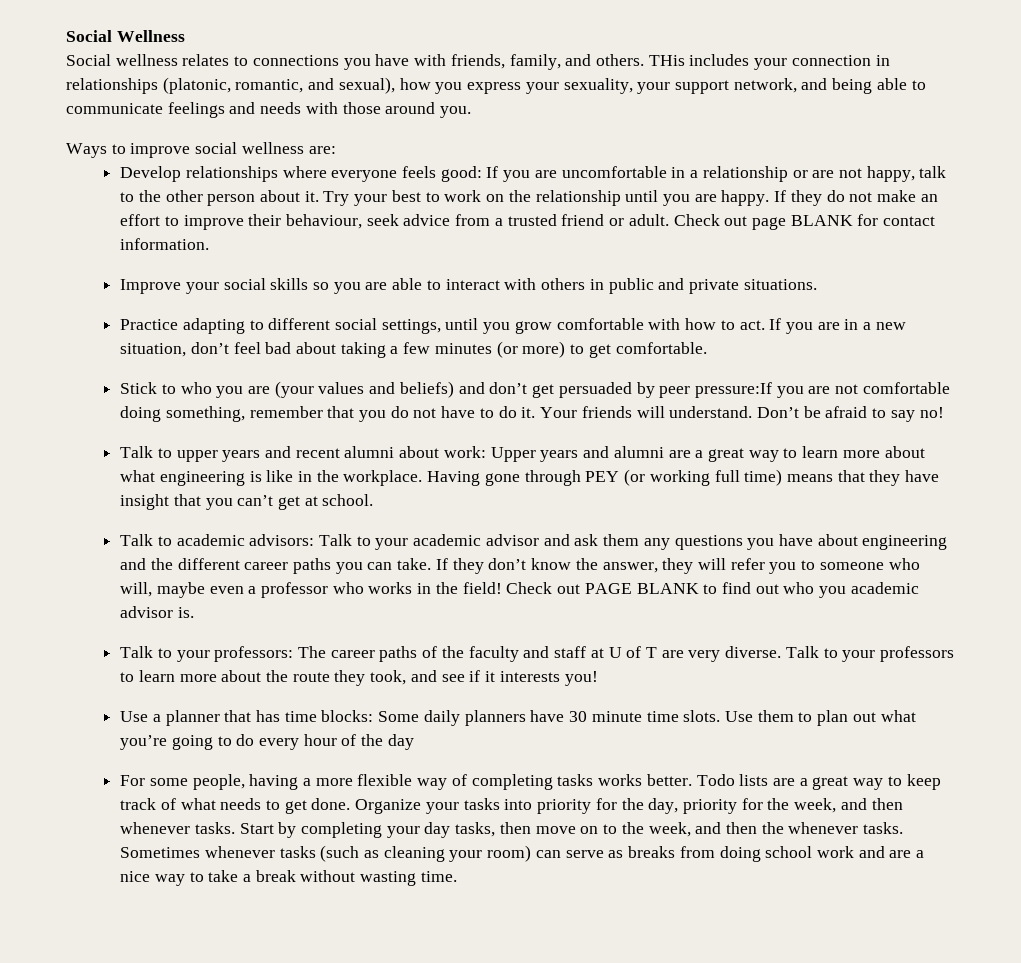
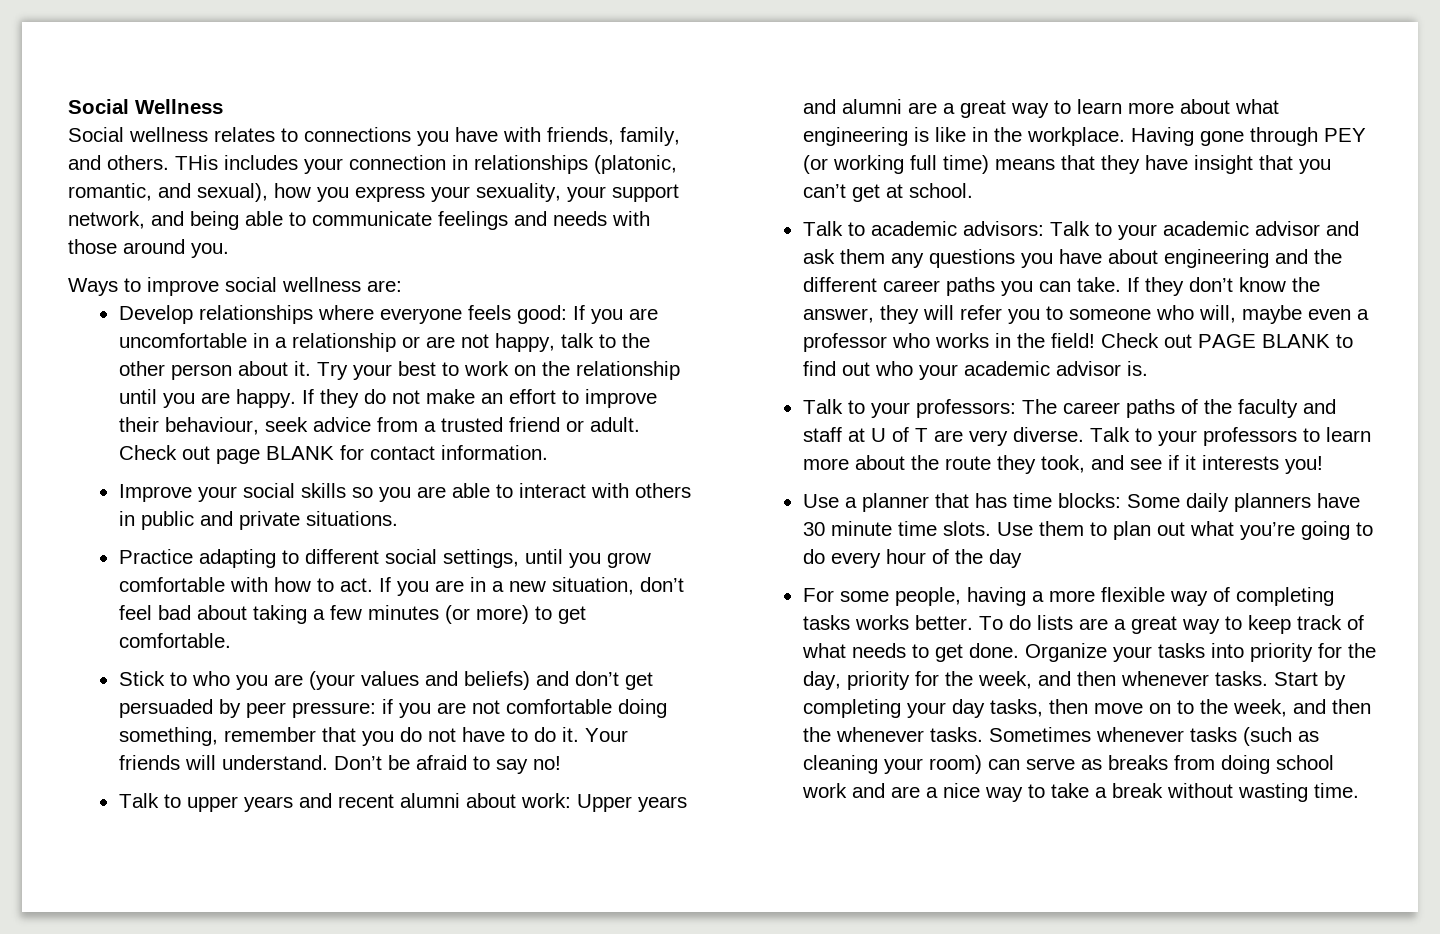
- Stick to who you are (your values and beliefs) and don’t get persuaded by peer pressure:If you are not comfortable doing something, remember that you do not have to do it.
+ Stick to who you are (your values and beliefs) and don’t get persuaded by peer pressure: if you are not comfortable doing something, remember that you do not have to do it.
- Check out PAGE BLANK to find out who you academic advisor is.
+ Check out PAGE BLANK to find out who your academic advisor is.
- Todo lists are a great way to keep track of what needs to get done.
+ To do lists are a great way to keep track of what needs to get done.

